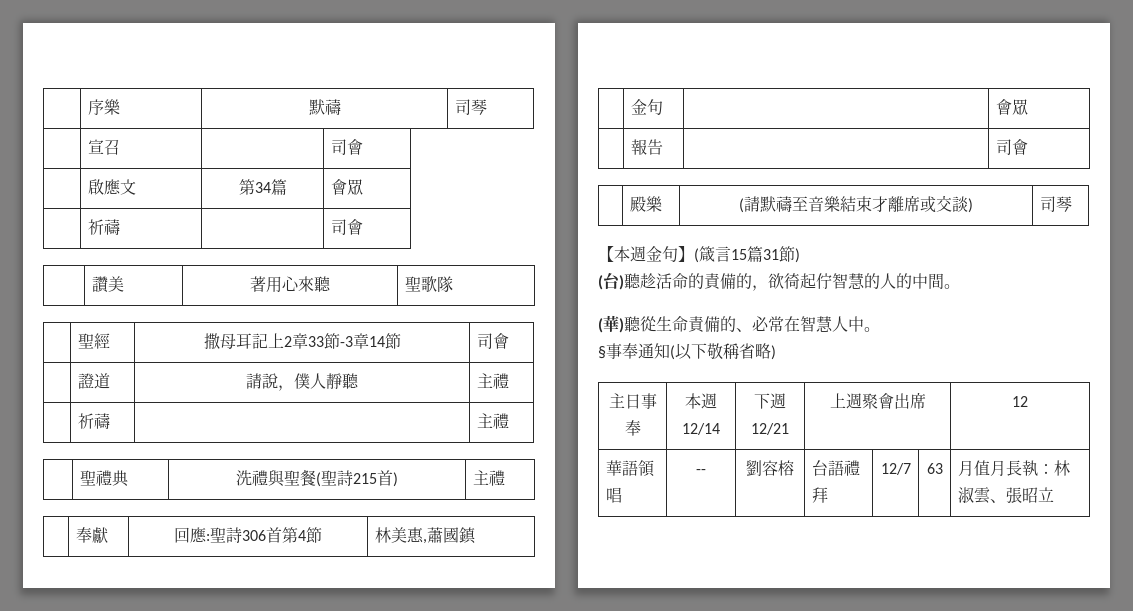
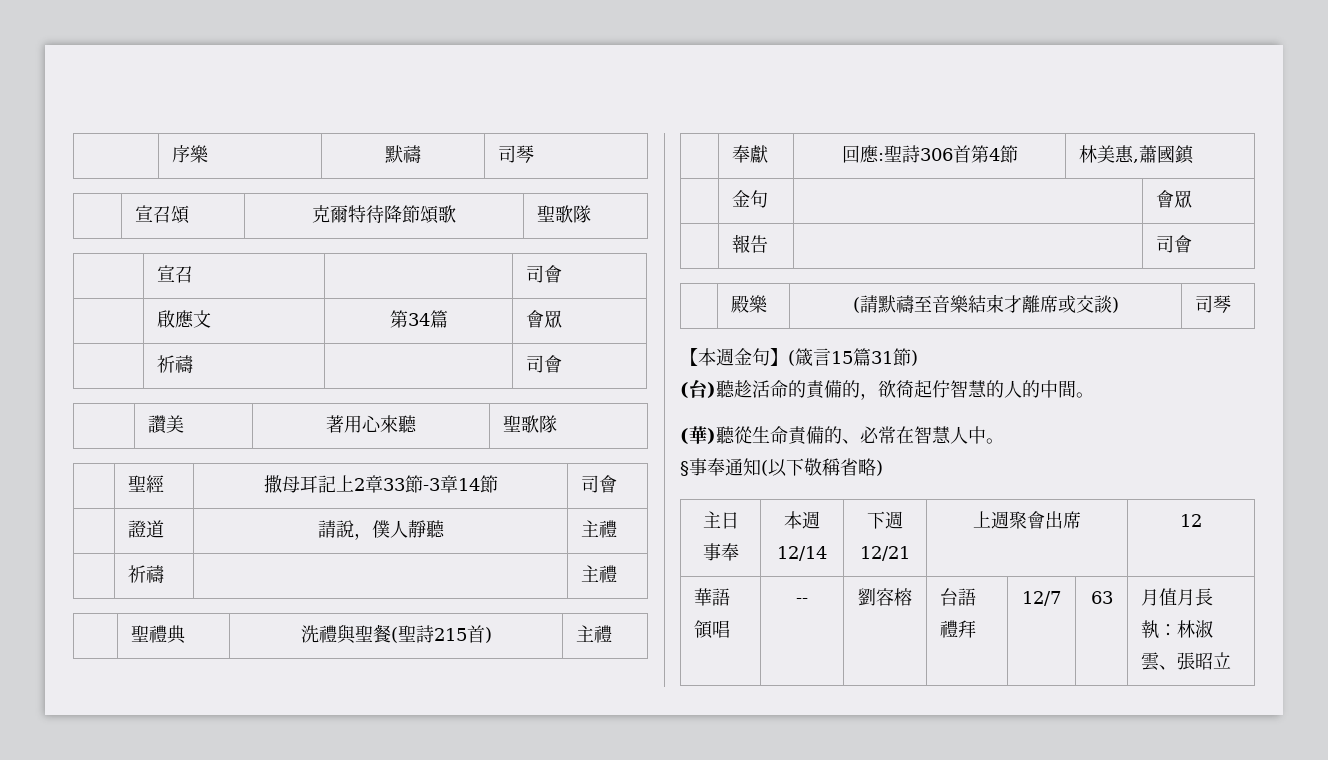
+ | 宣召頌 | 克爾特待降節頌歌 | 聖歌隊

